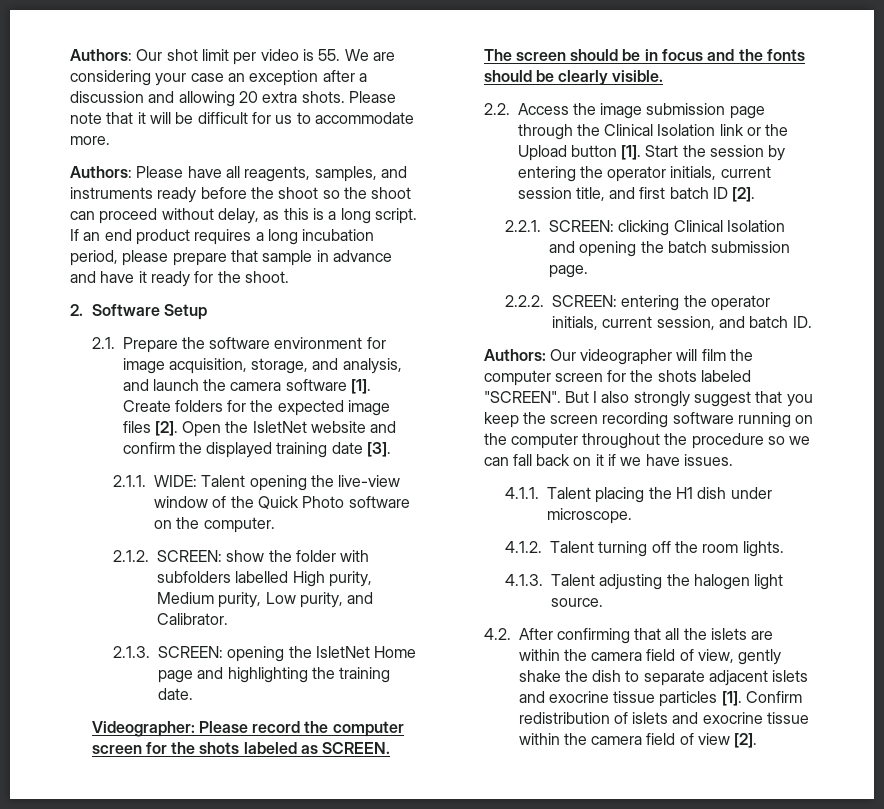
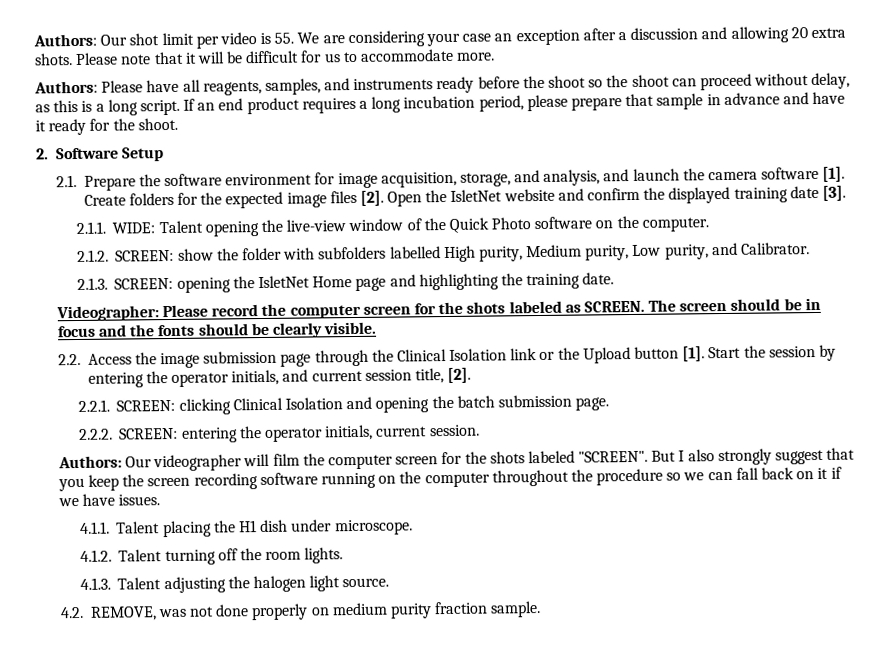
- Start the session by entering the operator initials, current session title, and first batch ID [2].
+ Start the session by entering the operator initials, and current session title, [2].
- 2.2.2. SCREEN: entering the operator initials, current session, and batch ID.
+ 2.2.2. SCREEN: entering the operator initials, current session.
- 4.2. After confirming that all the islets are within the camera field of view, gently shake the dish to separate adjacent islets and exocrine tissue particles [1]. Confirm redistribution of islets and exocrine tissue within the camera field of view [2].
+ 4.2. REMOVE, was not done properly on medium purity fraction sample.

